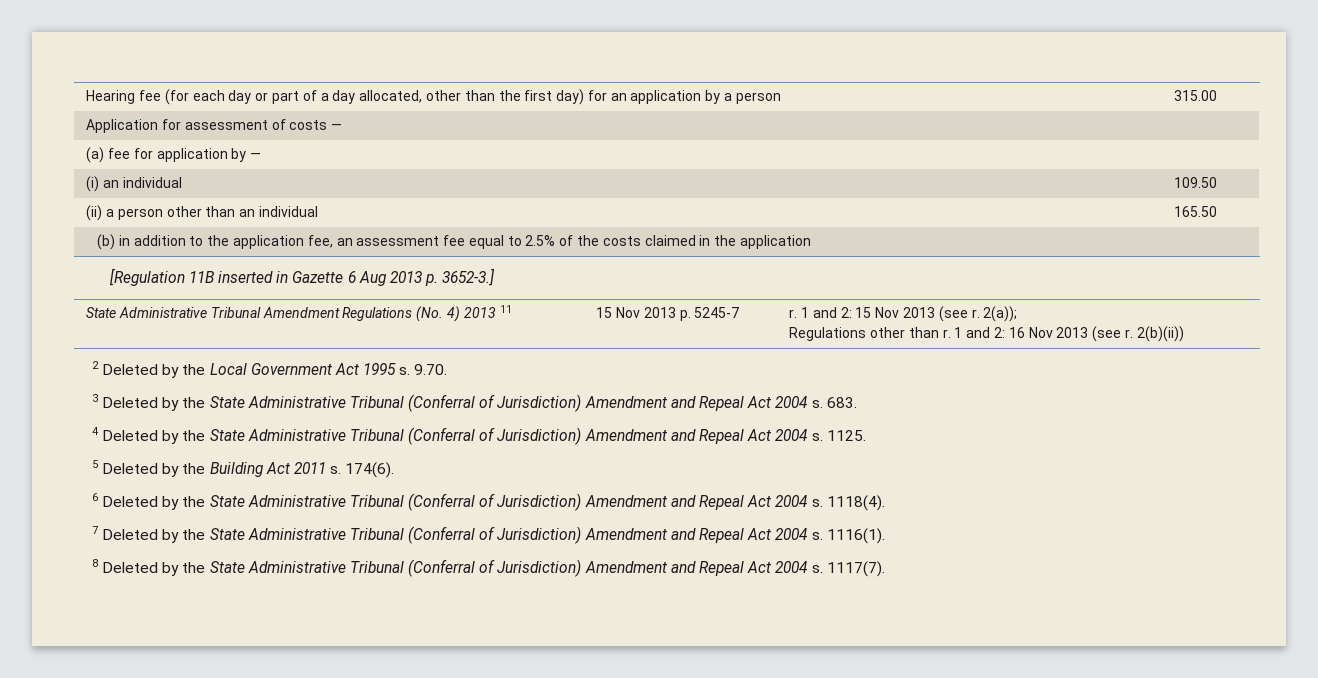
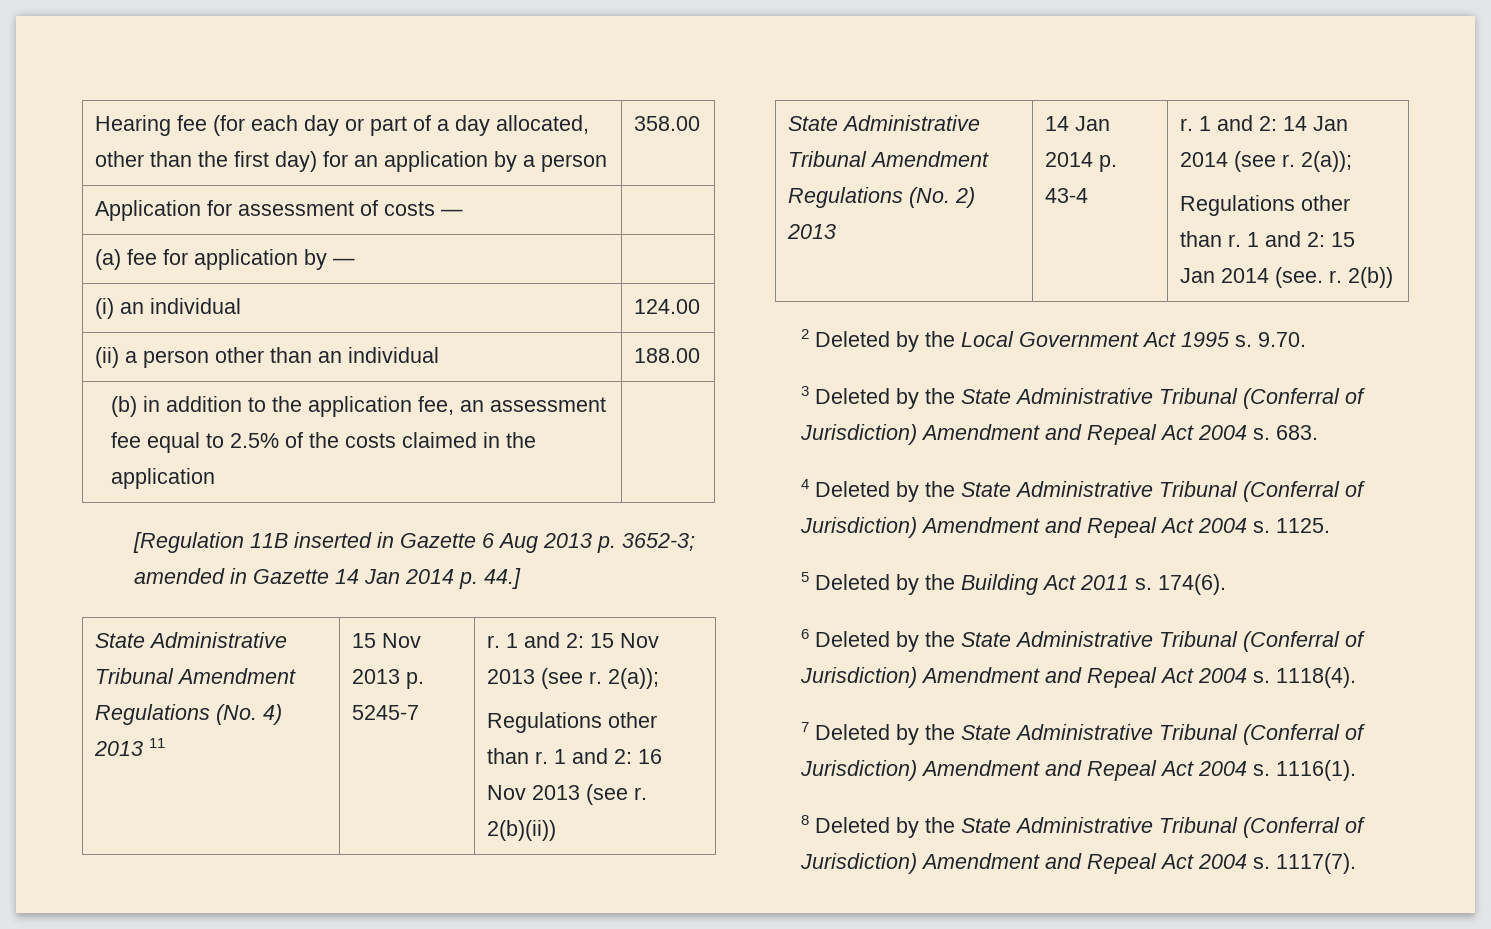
- Hearing fee (for each day or part of a day allocated, other than the first day) for an application by a person | 315.00
+ Hearing fee (for each day or part of a day allocated, other than the first day) for an application by a person | 358.00
- (i) an individual | 109.50
+ (i) an individual | 124.00
- (ii) a person other than an individual | 165.50
+ (ii) a person other than an individual | 188.00
- [Regulation 11B inserted in Gazette 6 Aug 2013 p. 3652-3.]
+ [Regulation 11B inserted in Gazette 6 Aug 2013 p. 3652-3; amended in Gazette 14 Jan 2014 p. 44.]
+ State Administrative Tribunal Amendment Regulations (No. 2) 2013 | 14 Jan 2014 p. 43-4 | r. 1 and 2: 14 Jan 2014 (see r. 2(a));
+ Regulations other than r. 1 and 2: 15 Jan 2014 (see. r. 2(b))

